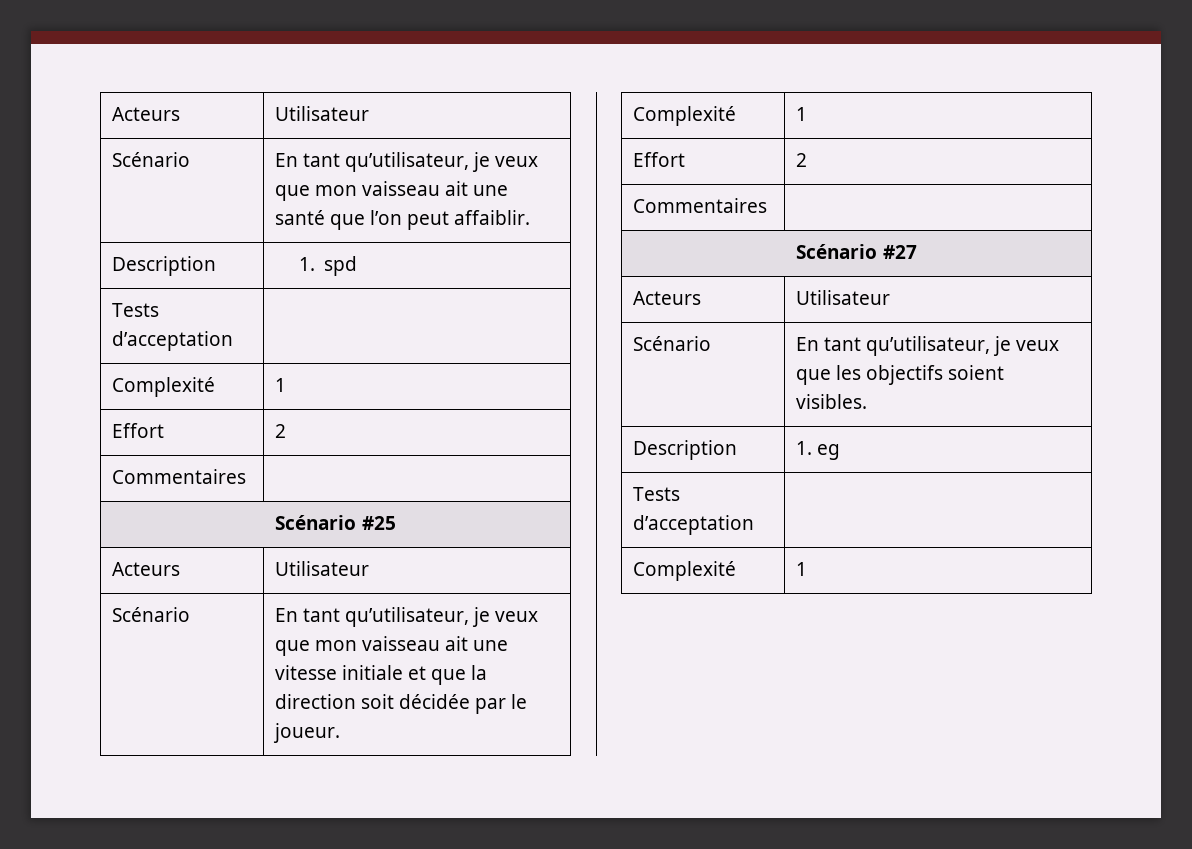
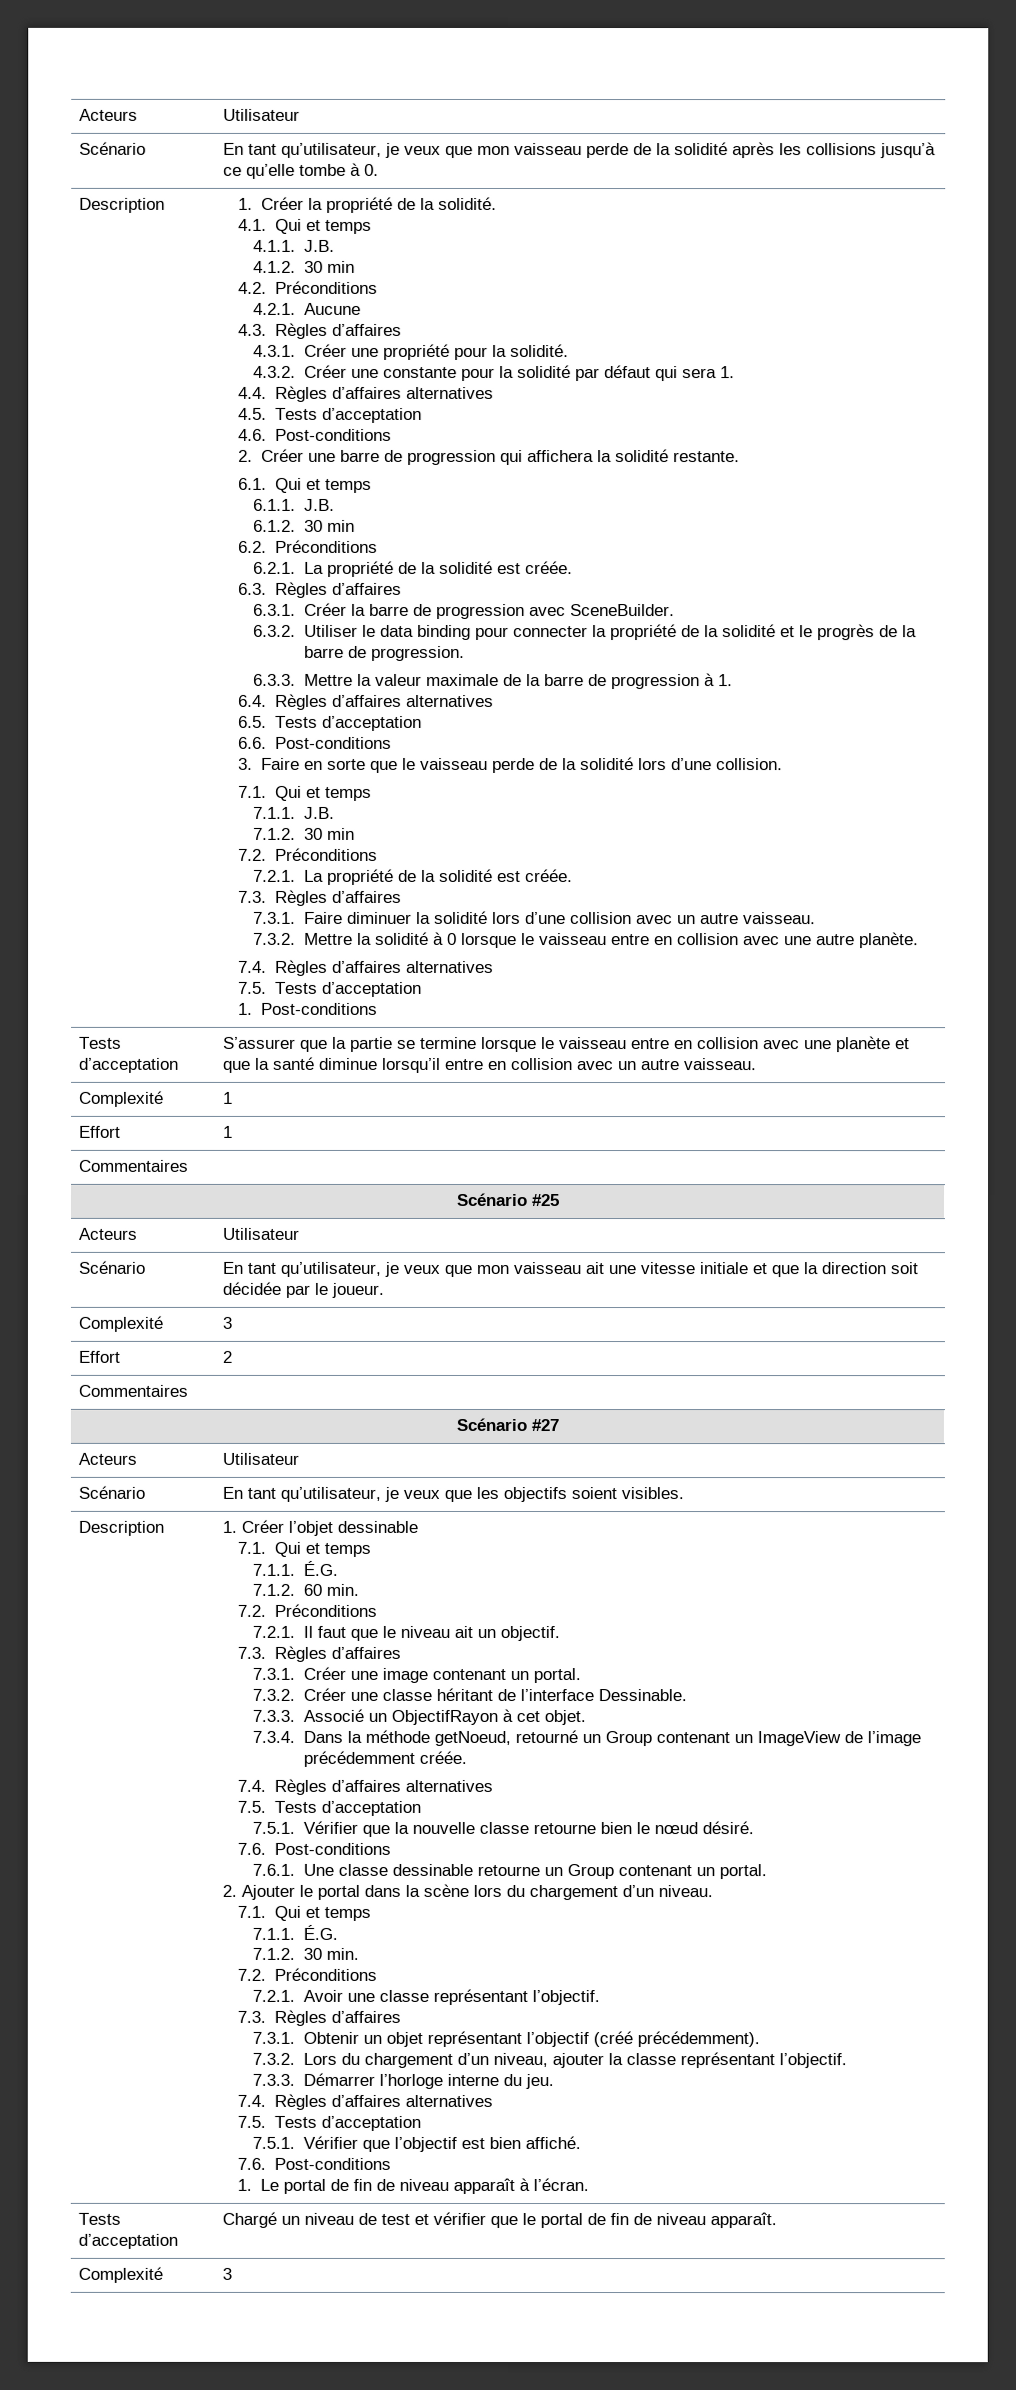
- Scénario | En tant qu’utilisateur, je veux que mon vaisseau ait une santé que l’on peut affaiblir.
- Description | 1. spd
- Tests d’acceptation |
+ Scénario | En tant qu’utilisateur, je veux que mon vaisseau perde de la solidité après les collisions jusqu’à ce qu’elle tombe à 0.
+ Description | 1. Créer la propriété de la solidité.
+ 4.1. Qui et temps
+ 4.1.1. J.B.
+ 4.1.2. 30 min
+ 4.2. Préconditions
+ 4.2.1. Aucune
+ 4.3. Règles d’affaires
+ 4.3.1. Créer une propriété pour la solidité.
+ 4.3.2. Créer une constante pour la solidité par défaut qui sera 1.
+ 4.4. Règles d’affaires alternatives
+ 4.5. Tests d’acceptation
+ 4.6. Post-conditions
+ 2. Créer une barre de progression qui affichera la solidité restante.
+ 6.1. Qui et temps
+ 6.1.1. J.B.
+ 6.1.2. 30 min
+ 6.2. Préconditions
+ 6.2.1. La propriété de la solidité est créée.
+ 6.3. Règles d’affaires
+ 6.3.1. Créer la barre de progression avec SceneBuilder.
+ 6.3.2. Utiliser le data binding pour connecter la propriété de la solidité et le progrès de la barre de progression.
+ 6.3.3. Mettre la valeur maximale de la barre de progression à 1.
+ 6.4. Règles d’affaires alternatives
+ 6.5. Tests d’acceptation
+ 6.6. Post-conditions
+ 3. Faire en sorte que le vaisseau perde de la solidité lors d’une collision.
+ 7.1. Qui et temps
+ 7.1.1. J.B.
+ 7.1.2. 30 min
+ 7.2. Préconditions
+ 7.2.1. La propriété de la solidité est créée.
+ 7.3. Règles d’affaires
+ 7.3.1. Faire diminuer la solidité lors d’une collision avec un autre vaisseau.
+ 7.3.2. Mettre la solidité à 0 lorsque le vaisseau entre en collision avec une autre planète.
+ 7.4. Règles d’affaires alternatives
+ 7.5. Tests d’acceptation
+ 1. Post-conditions
+ Tests d’acceptation | S’assurer que la partie se termine lorsque le vaisseau entre en collision avec une planète et que la santé diminue lorsqu’il entre en collision avec un autre vaisseau.
  Complexité | 1
- Effort | 2
+ Effort | 1
  Scénario | En tant qu’utilisateur, je veux que mon vaisseau ait une vitesse initiale et que la direction soit décidée par le joueur.
- Complexité | 1
+ Complexité | 3
- 1. eg
- Tests d’acceptation |
- Complexité | 1
+ 1. Créer l’objet dessinable
+ 7.1. Qui et temps
+ 7.1.1. É.G.
+ 7.1.2. 60 min.
+ 7.2. Préconditions
+ 7.2.1. Il faut que le niveau ait un objectif.
+ 7.3. Règles d’affaires
+ 7.3.1. Créer une image contenant un portal.
+ 7.3.2. Créer une classe héritant de l’interface Dessinable.
+ 7.3.3. Associé un ObjectifRayon à cet objet.
+ 7.3.4. Dans la méthode getNoeud, retourné un Group contenant un ImageView de l’image précédemment créée.
+ 7.4. Règles d’affaires alternatives
+ 7.5. Tests d’acceptation
+ 7.5.1. Vérifier que la nouvelle classe retourne bien le nœud désiré.
+ 7.6. Post-conditions
+ 7.6.1. Une classe dessinable retourne un Group contenant un portal.
+ 2. Ajouter le portal dans la scène lors du chargement d’un niveau.
+ 7.1. Qui et temps
+ 7.1.1. É.G.
+ 7.1.2. 30 min.
+ 7.2. Préconditions
+ 7.2.1. Avoir une classe représentant l’objectif.
+ 7.3. Règles d’affaires
+ 7.3.1. Obtenir un objet représentant l’objectif (créé précédemment).
+ 7.3.2. Lors du chargement d’un niveau, ajouter la classe représentant l’objectif.
+ 7.3.3. Démarrer l’horloge interne du jeu.
+ 7.4. Règles d’affaires alternatives
+ 7.5. Tests d’acceptation
+ 7.5.1. Vérifier que l’objectif est bien affiché.
+ 7.6. Post-conditions
+ 1. Le portal de fin de niveau apparaît à l’écran.
+ Tests d’acceptation | Chargé un niveau de test et vérifier que le portal de fin de niveau apparaît.
+ Complexité | 3

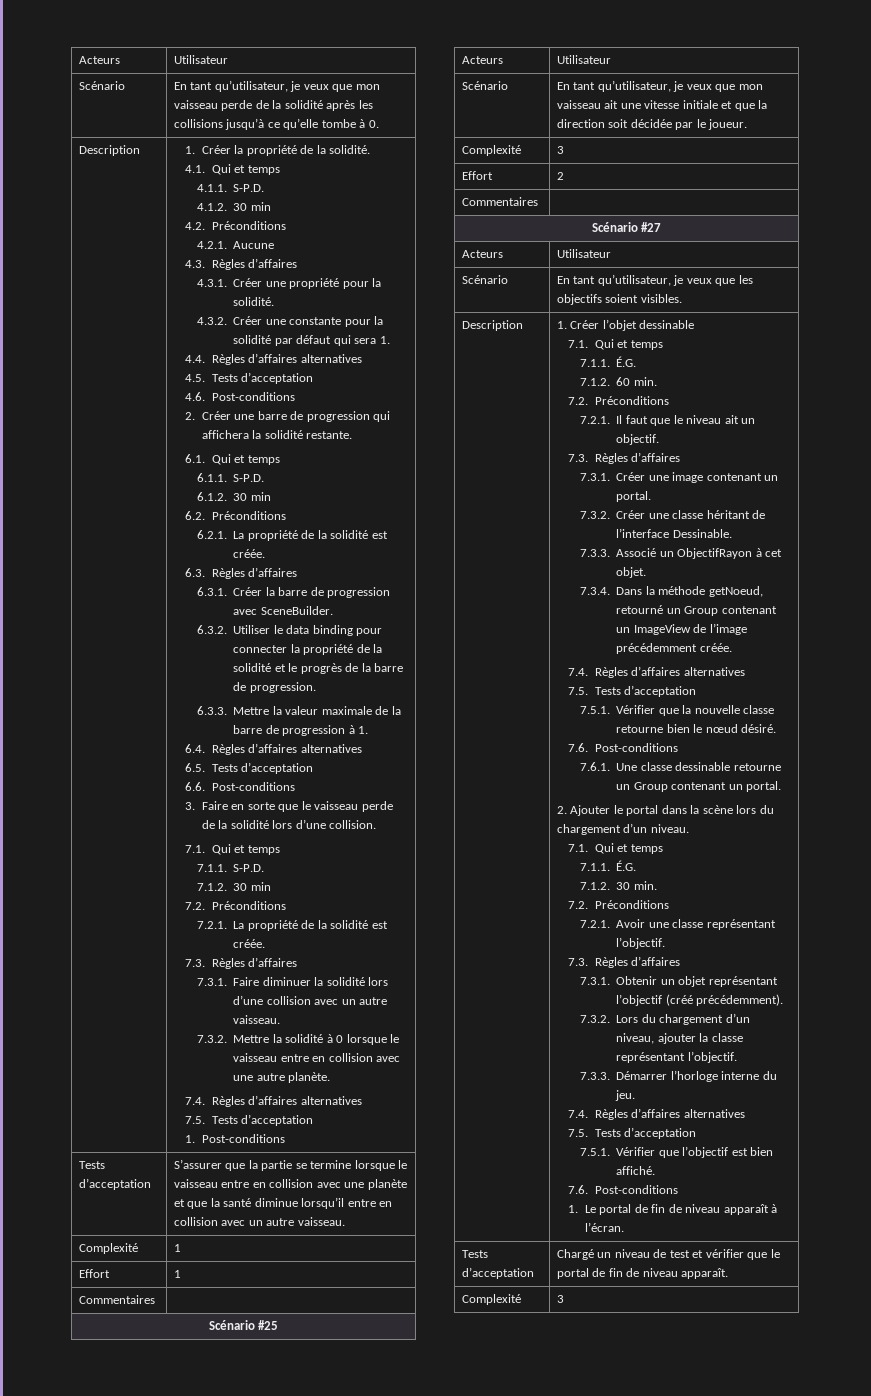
- 4.1.1. J.B.
+ 4.1.1. S-P.D.
- 6.1.1. J.B.
+ 6.1.1. S-P.D.
- 7.1.1. J.B.
+ 7.1.1. S-P.D.

